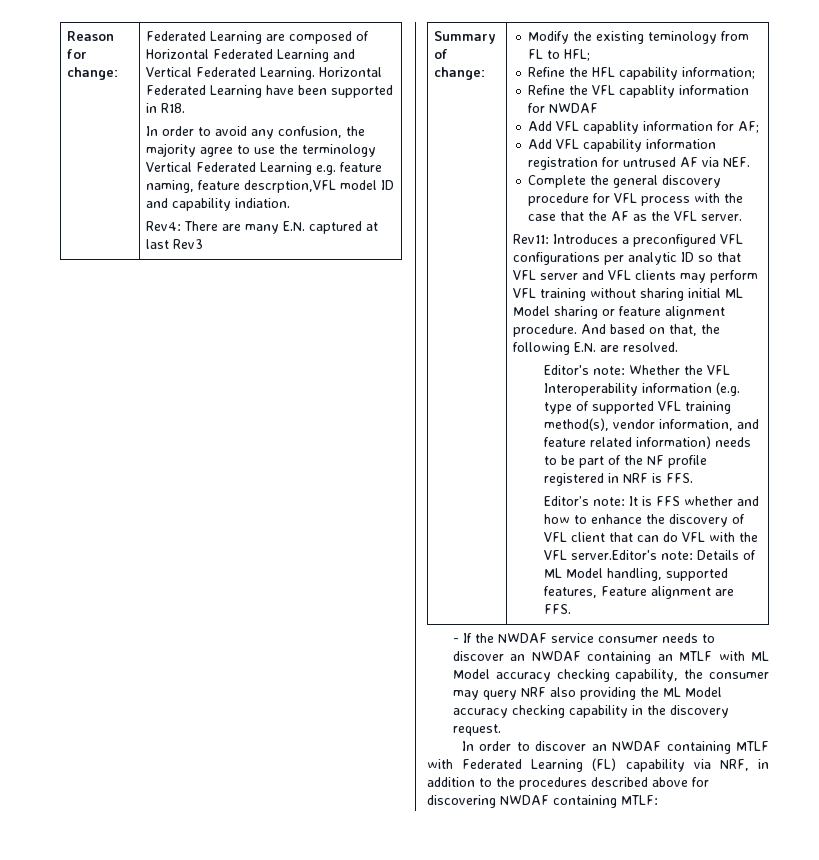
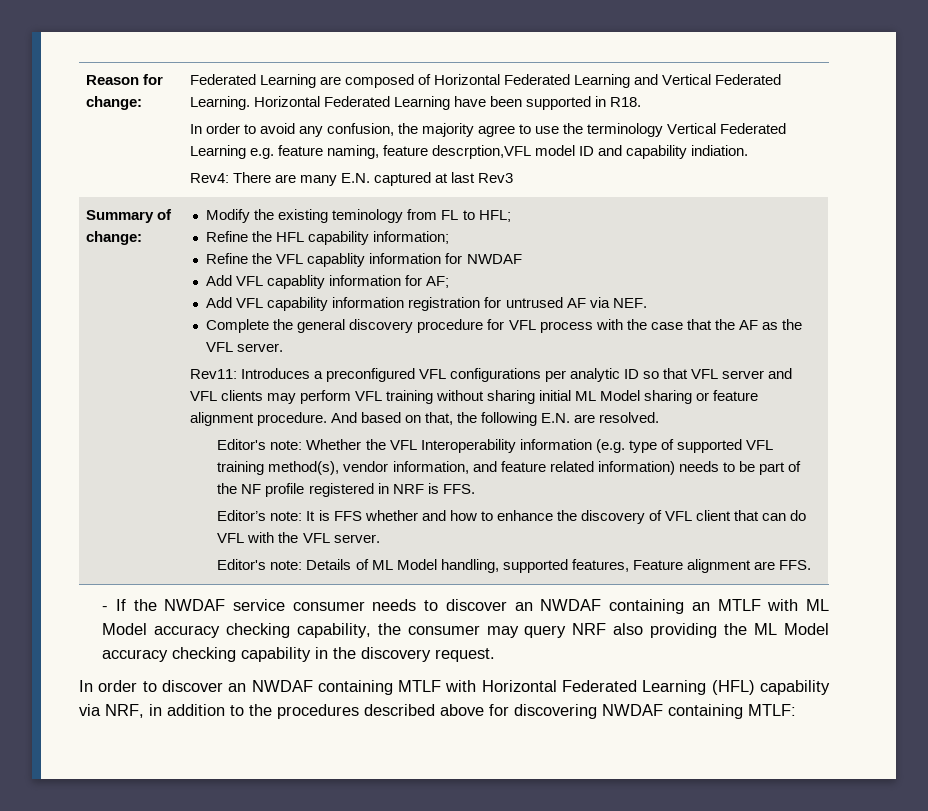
- Editor’s note: It is FFS whether and how to enhance the discovery of VFL client that can do VFL with the VFL server.Editor's note: Details of ML Model handling, supported features, Feature alignment are FFS.
+ Editor’s note: It is FFS whether and how to enhance the discovery of VFL client that can do VFL with the VFL server.
+ Editor's note: Details of ML Model handling, supported features, Feature alignment are FFS.
- In order to discover an NWDAF containing MTLF with Federated Learning (FL) capability via NRF, in addition to the procedures described above for discovering NWDAF containing MTLF:
+ In order to discover an NWDAF containing MTLF with Horizontal Federated Learning (HFL) capability via NRF, in addition to the procedures described above for discovering NWDAF containing MTLF:

